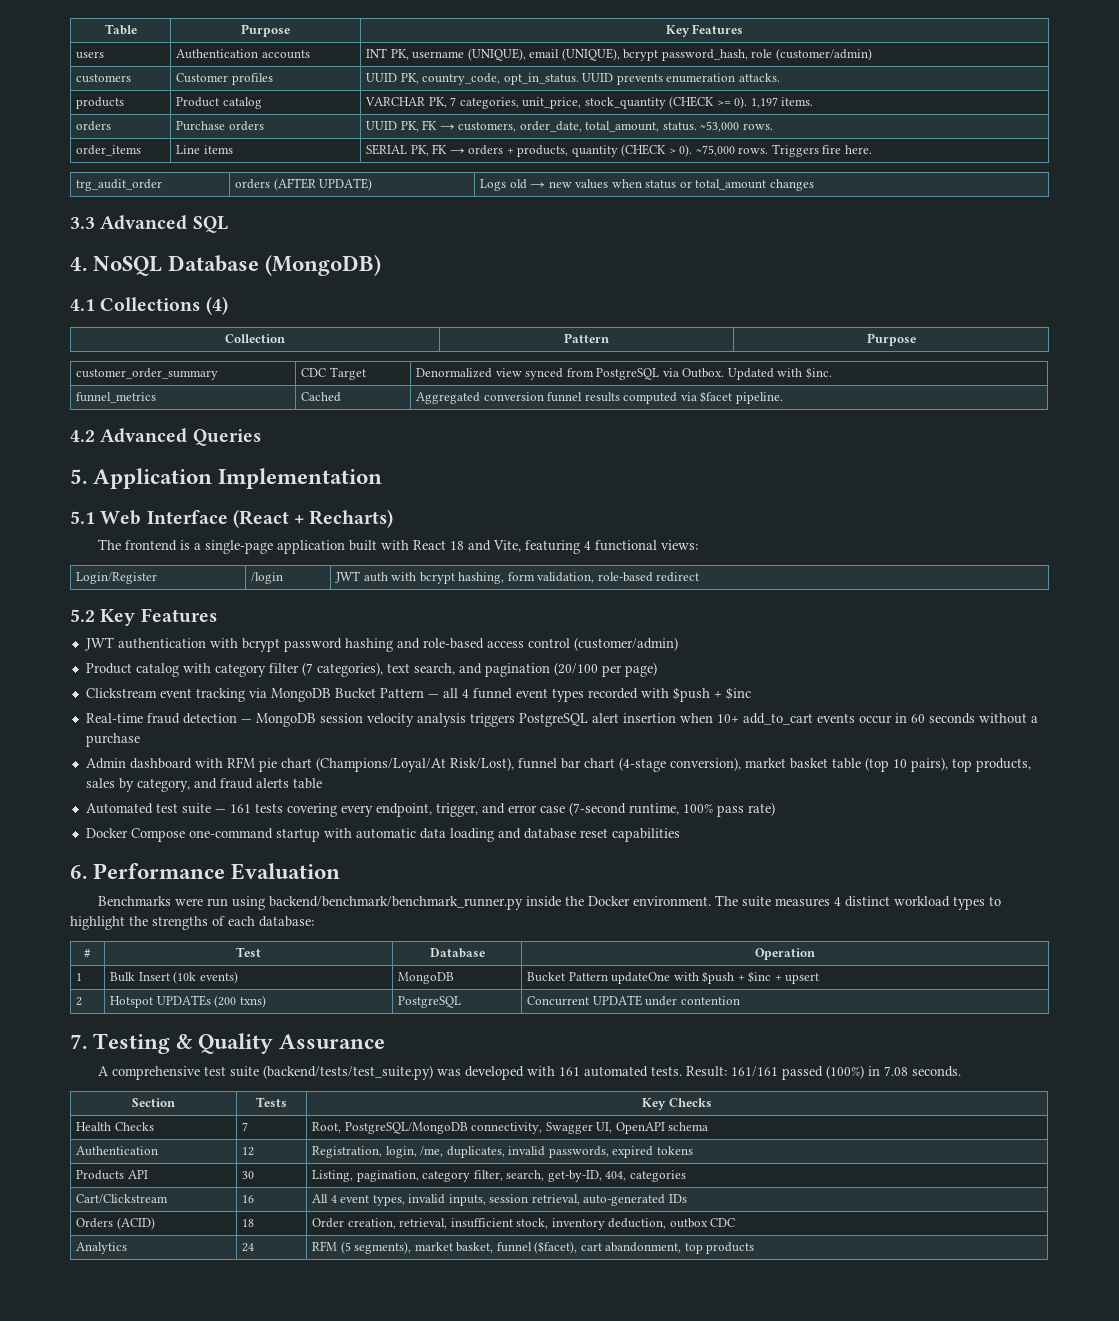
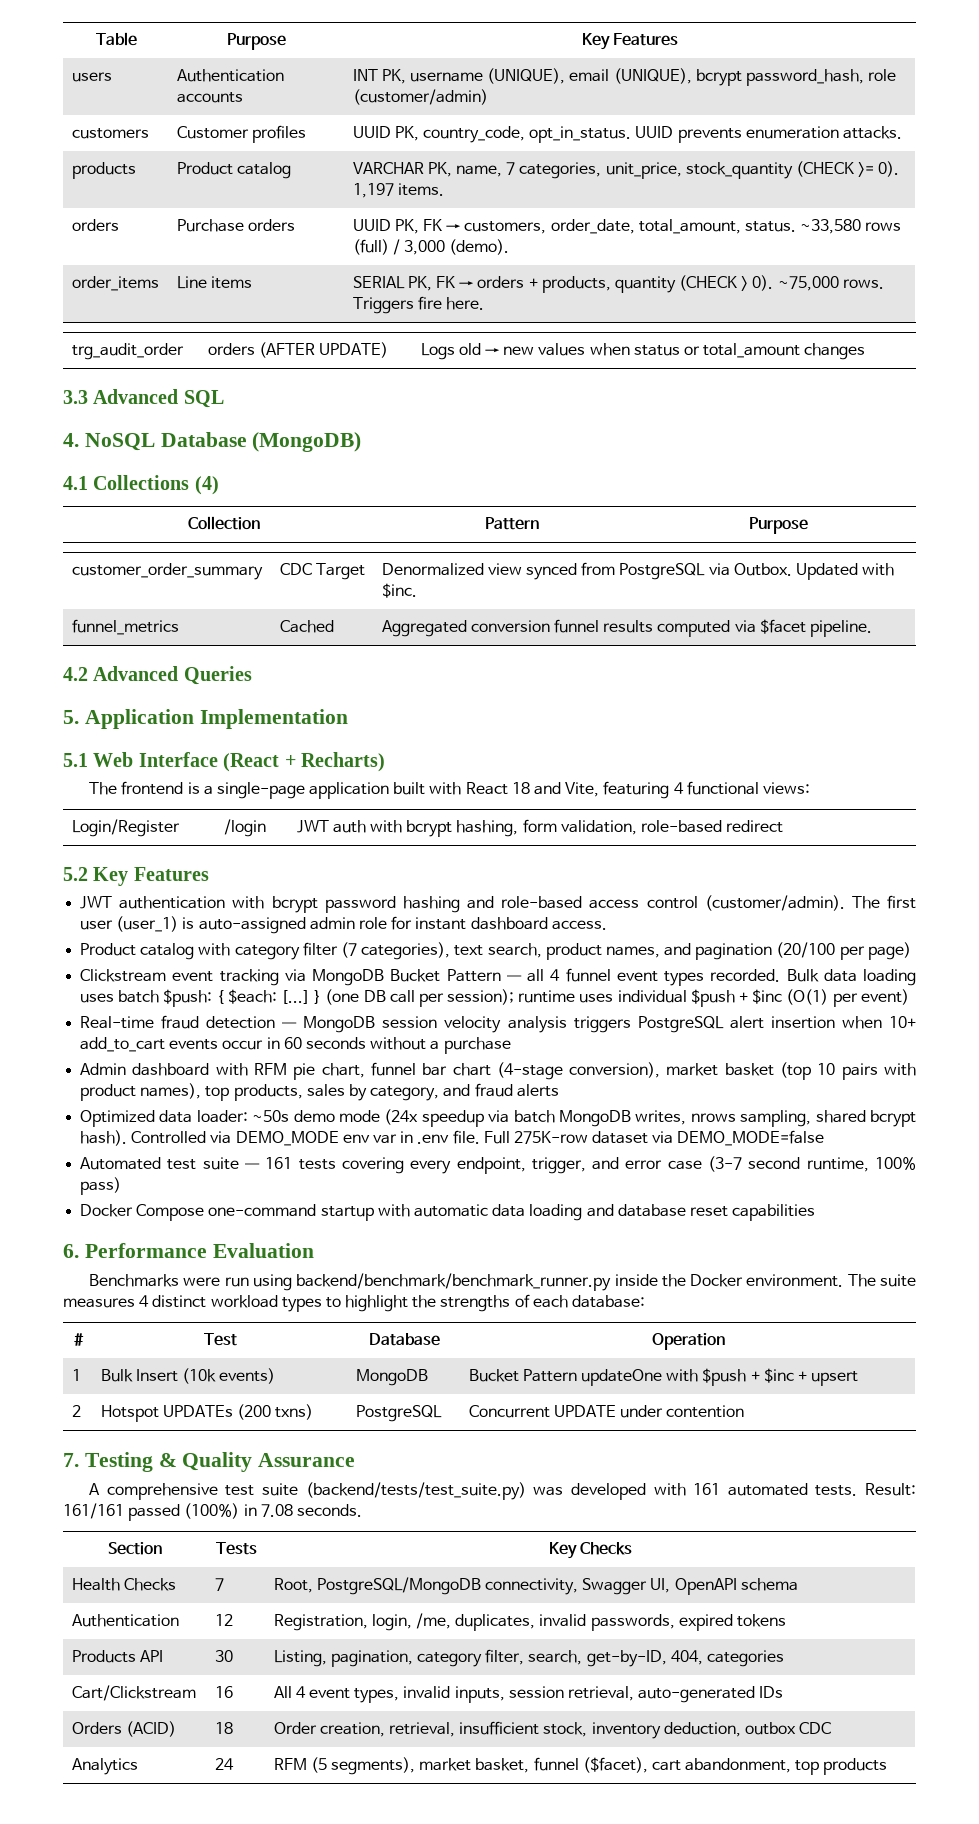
- products | Product catalog | VARCHAR PK, 7 categories, unit_price, stock_quantity (CHECK >= 0). 1,197 items.
+ products | Product catalog | VARCHAR PK, name, 7 categories, unit_price, stock_quantity (CHECK >= 0). 1,197 items.
- orders | Purchase orders | UUID PK, FK → customers, order_date, total_amount, status. ~53,000 rows.
+ orders | Purchase orders | UUID PK, FK → customers, order_date, total_amount, status. ~33,580 rows (full) / 3,000 (demo).
- JWT authentication with bcrypt password hashing and role-based access control (customer/admin)
+ JWT authentication with bcrypt password hashing and role-based access control (customer/admin). The first user (user_1) is auto-assigned admin role for instant dashboard access.
- Product catalog with category filter (7 categories), text search, and pagination (20/100 per page)
+ Product catalog with category filter (7 categories), text search, product names, and pagination (20/100 per page)
- Clickstream event tracking via MongoDB Bucket Pattern — all 4 funnel event types recorded with $push + $inc
+ Clickstream event tracking via MongoDB Bucket Pattern — all 4 funnel event types recorded. Bulk data loading uses batch $push: { $each: [...] } (one DB call per session); runtime uses individual $push + $inc (O(1) per event)
- Admin dashboard with RFM pie chart (Champions/Loyal/At Risk/Lost), funnel bar chart (4-stage conversion), market basket table (top 10 pairs), top products, sales by category, and fraud alerts table
+ Admin dashboard with RFM pie chart, funnel bar chart (4-stage conversion), market basket (top 10 pairs with product names), top products, sales by category, and fraud alerts
+ Optimized data loader: ~50s demo mode (24x speedup via batch MongoDB writes, nrows sampling, shared bcrypt hash). Controlled via DEMO_MODE env var in .env file. Full 275K-row dataset via DEMO_MODE=false
- Automated test suite — 161 tests covering every endpoint, trigger, and error case (7-second runtime, 100% pass rate)
+ Automated test suite — 161 tests covering every endpoint, trigger, and error case (3-7 second runtime, 100% pass)

